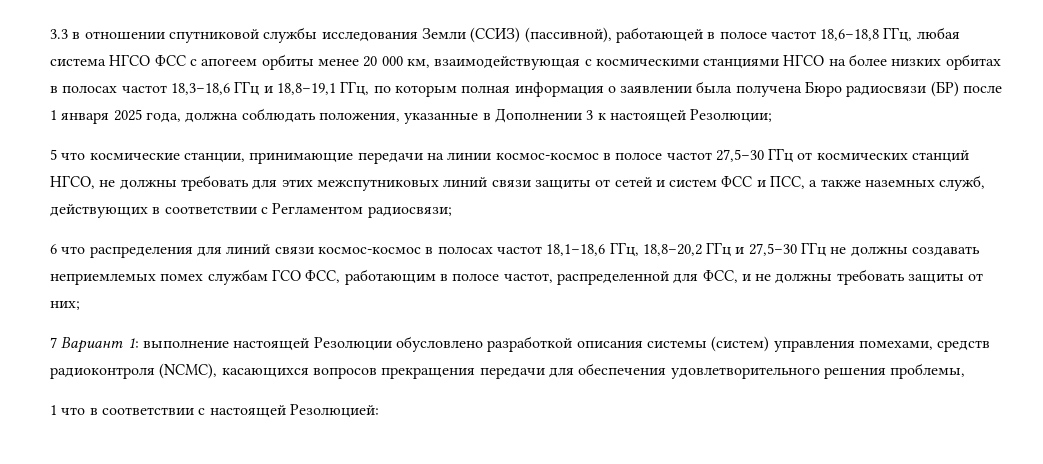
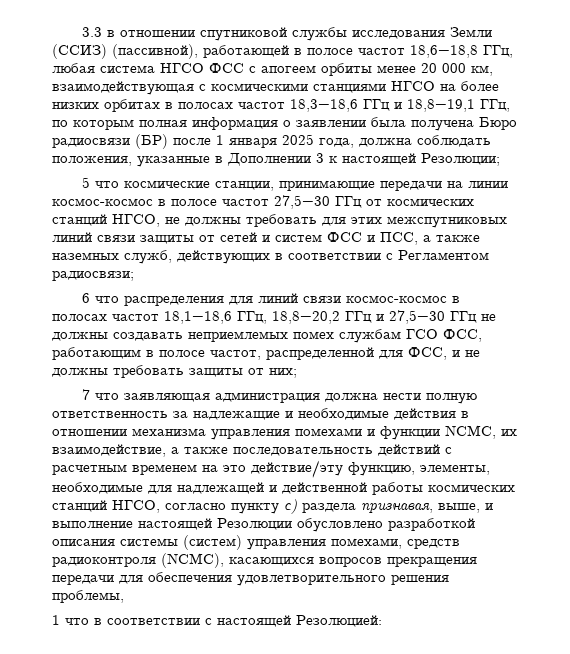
- 7 Вариант 1: выполнение настоящей Резолюции обусловлено разработкой описания системы (систем) управления помехами, средств радиоконтроля (NCMC), касающихся вопросов прекращения передачи для обеспечения удовлетворительного решения проблемы,
+ 7 что заявляющая администрация должна нести полную ответственность за надлежащие и необходимые действия в отношении механизма управления помехами и функции NCMC, их взаимодействие, а также последовательность действий с расчетным временем на это действие/эту функцию, элементы, необходимые для надлежащей и действенной работы космических станций НГСО, согласно пункту с) раздела признавая, выше, и выполнение настоящей Резолюции обусловлено разработкой описания системы (систем) управления помехами, средств радиоконтроля (NCMC), касающихся вопросов прекращения передачи для обеспечения удовлетворительного решения проблемы,

